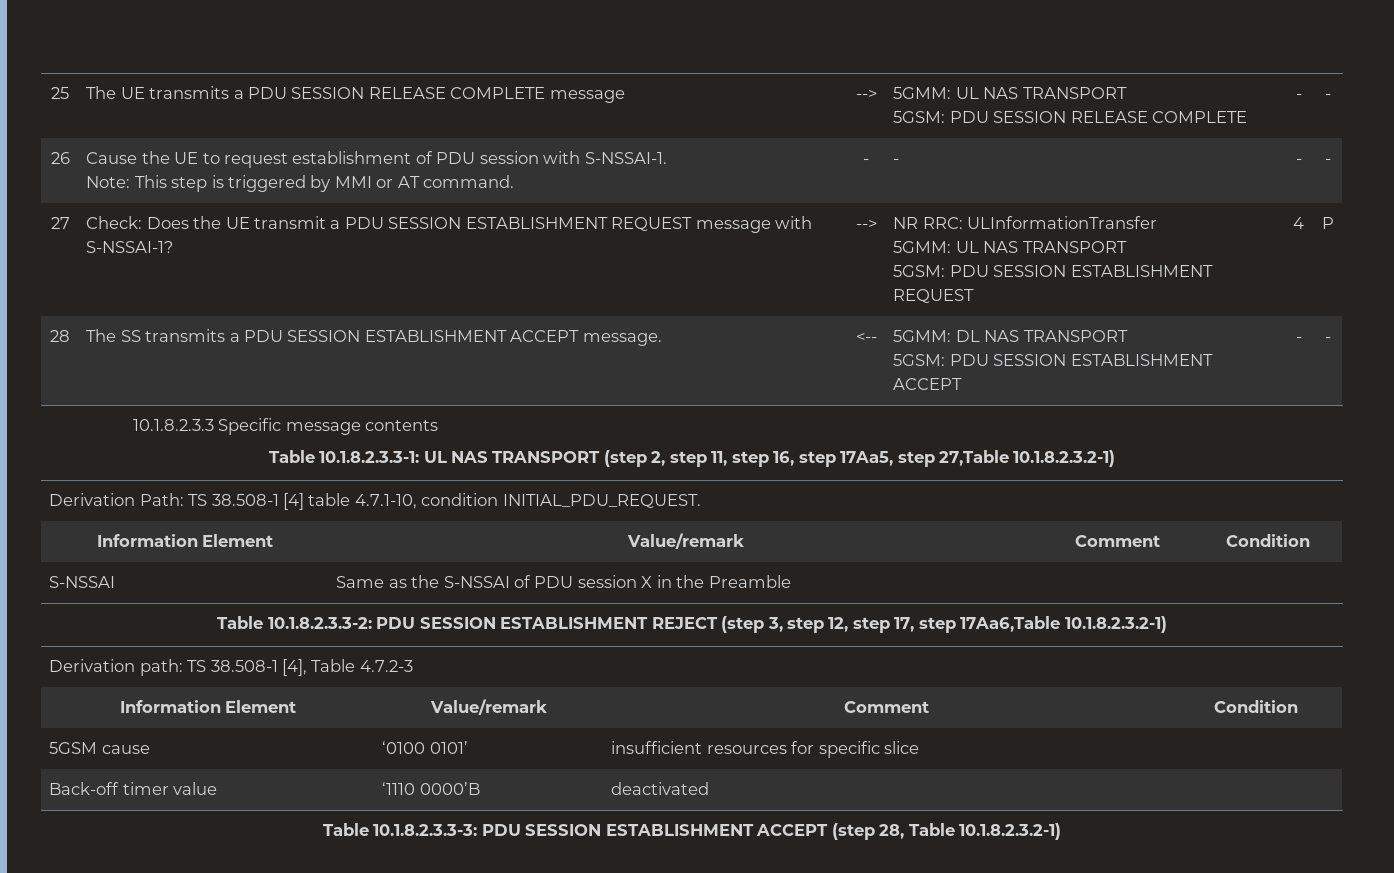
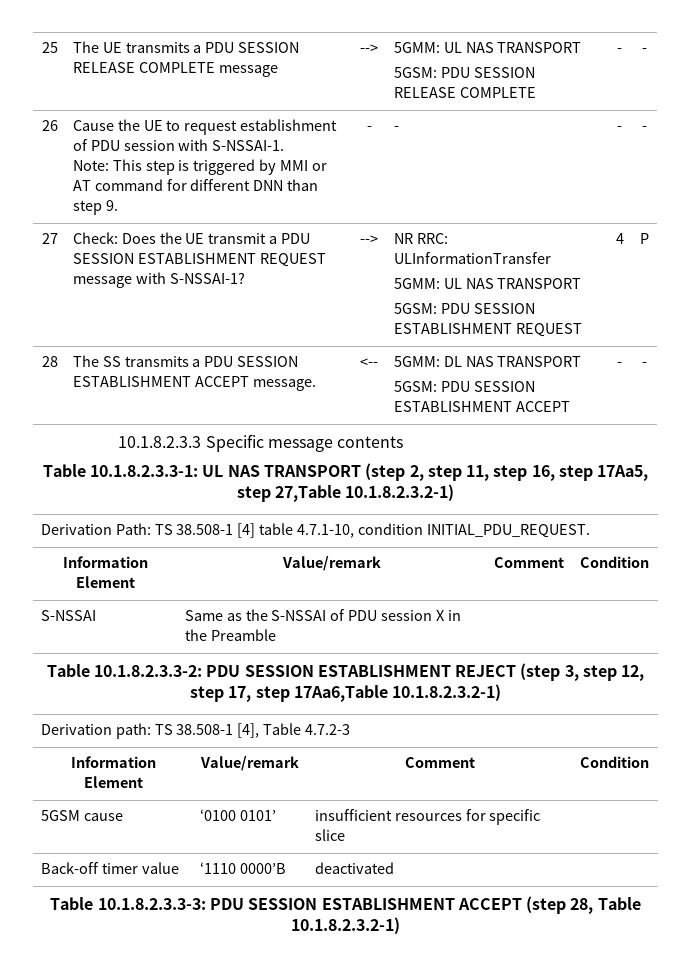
  26 | Cause the UE to request establishment of PDU session with S-NSSAI-1.
- Note: This step is triggered by MMI or AT command. | - | - | - | -
+ Note: This step is triggered by MMI or AT command for different DNN than step 9. | - | - | - | -

